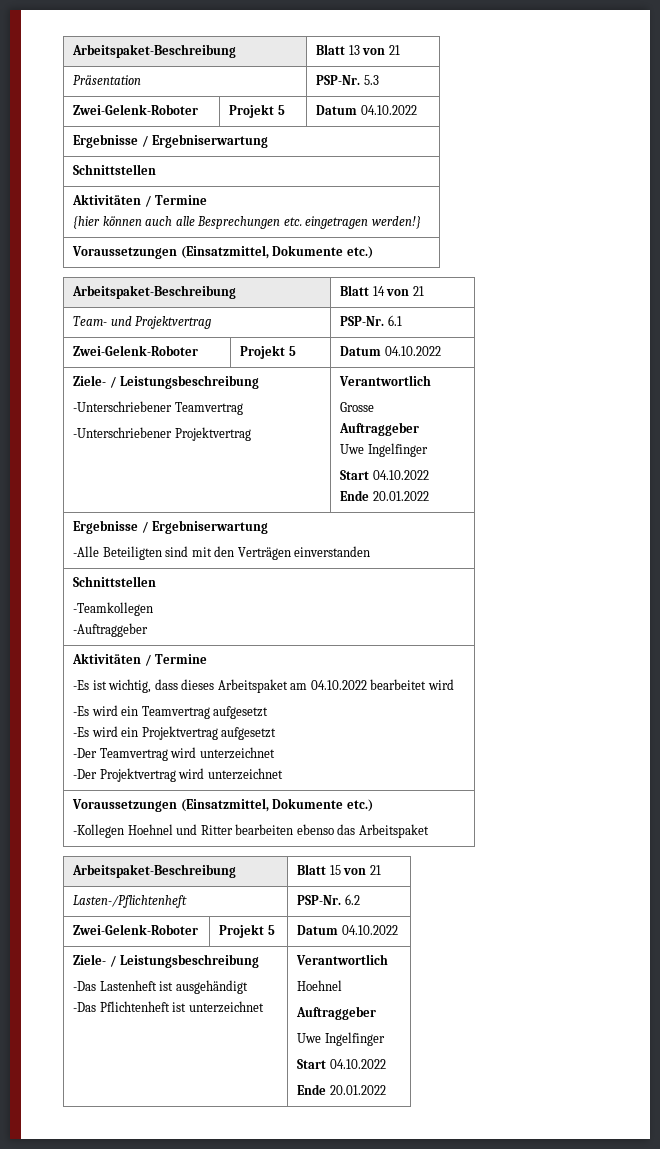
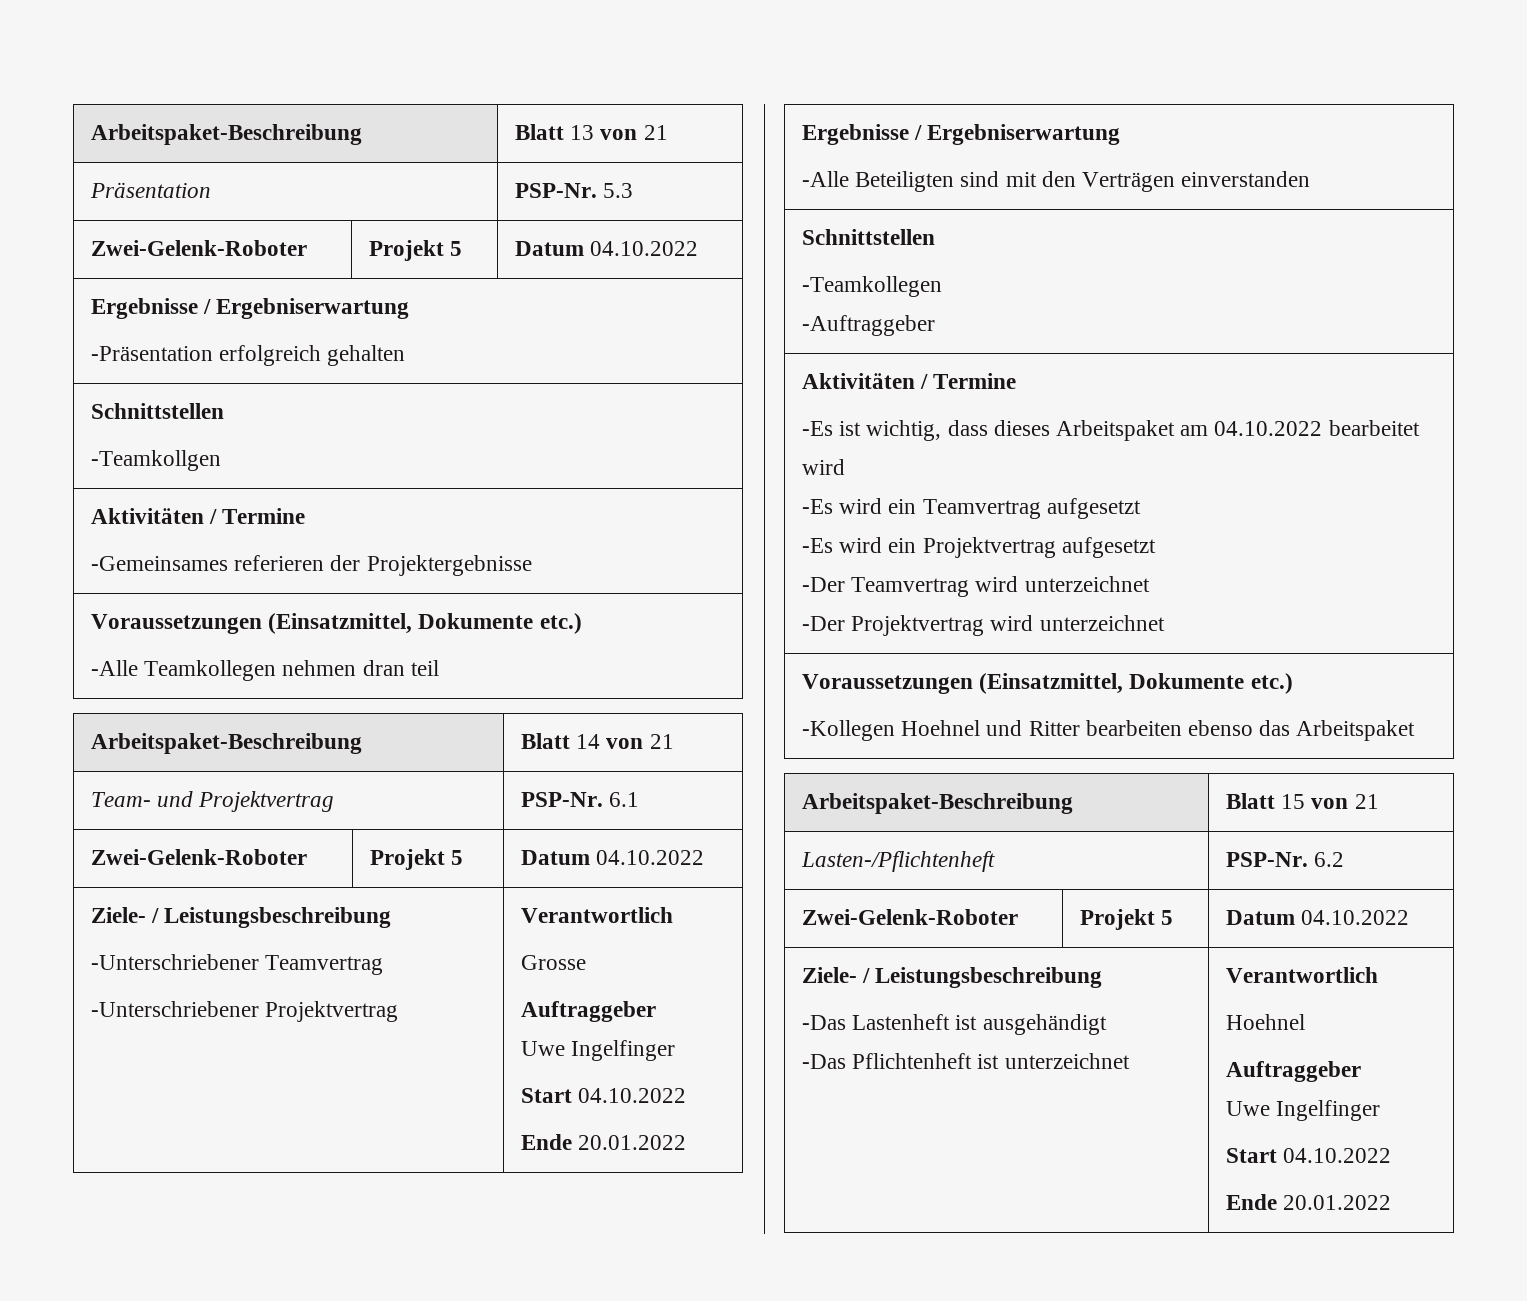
  Präsentation | PSP-Nr. 5.3
  Zwei-Gelenk-Roboter | Projekt 5 | Datum 04.10.2022
  Ergebnisse / Ergebniserwartung
+ -Präsentation erfolgreich gehalten
  Schnittstellen
+ -Teamkollgen
  Aktivitäten / Termine
- {hier können auch alle Besprechungen etc. eingetragen werden!}
+ -Gemeinsames referieren der Projektergebnisse
  Voraussetzungen (Einsatzmittel, Dokumente etc.)
+ -Alle Teamkollegen nehmen dran teil

